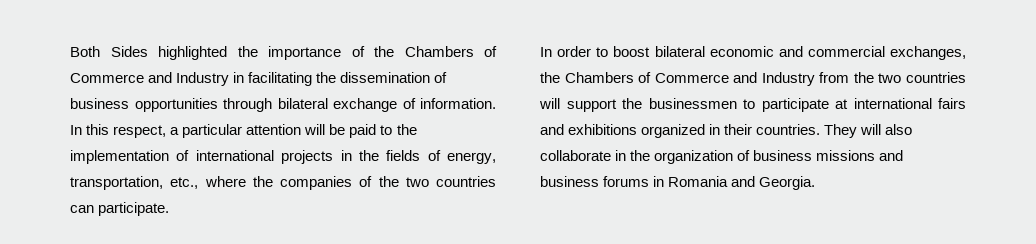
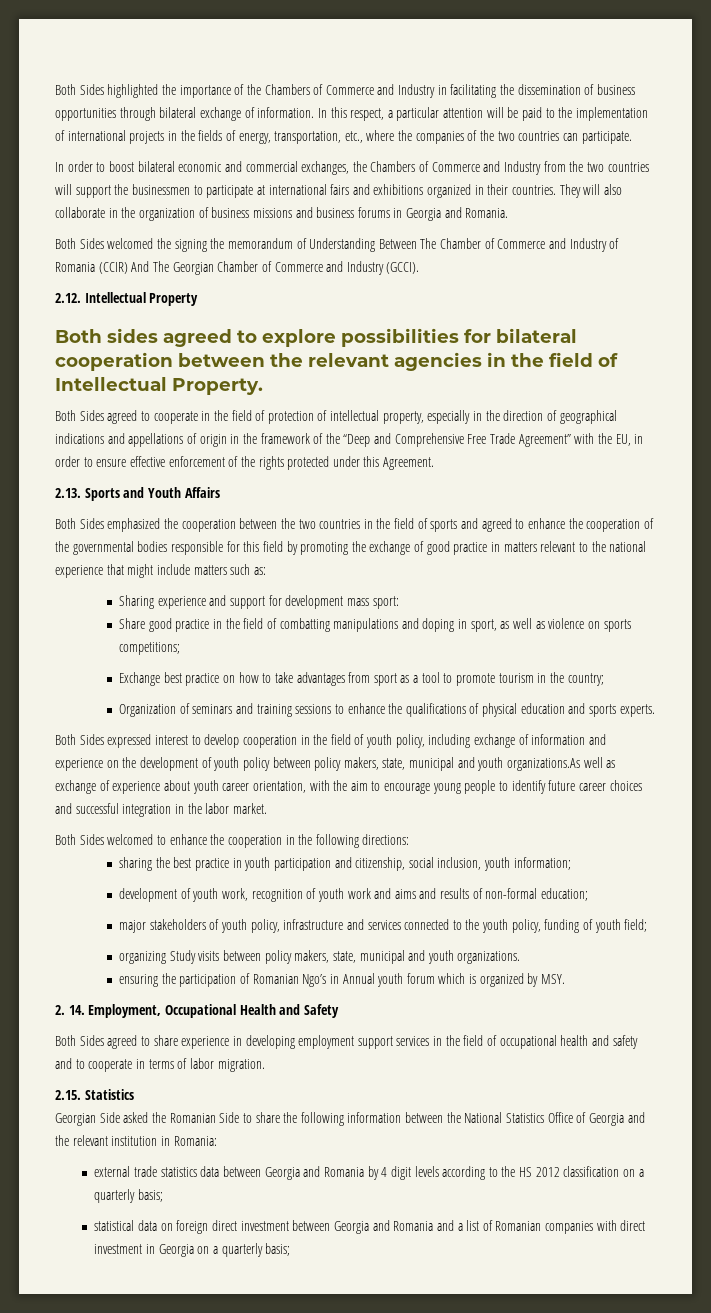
- They will also collaborate in the organization of business missions and business forums in Romania and Georgia.
+ They will also collaborate in the organization of business missions and business forums in Georgia and Romania.
+ Both Sides welcomed the signing the memorandum of Understanding Between The Chamber of Commerce and Industry of Romania (CCIR) And The Georgian Chamber of Commerce and Industry (GCCI).
+ 2.12. Intellectual Property
+ Both sides agreed to explore possibilities for bilateral cooperation between the relevant agencies in the field of Intellectual Property.
+ Both Sides agreed to cooperate in the field of protection of intellectual property, especially in the direction of geographical indications and appellations of origin in the framework of the “Deep and Comprehensive Free Trade Agreement” with the EU, in order to ensure effective enforcement of the rights protected under this Agreement.
+ 2.13. Sports and Youth Affairs
+ Both Sides emphasized the cooperation between the two countries in the field of sports and agreed to enhance the cooperation of the governmental bodies responsible for this field by promoting the exchange of good practice in matters relevant to the national experience that might include matters such as:
+ Sharing experience and support for development mass sport:
+ Share good practice in the field of combatting manipulations and doping in sport, as well as violence on sports competitions;
+ Exchange best practice on how to take advantages from sport as a tool to promote tourism in the country;
+ Organization of seminars and training sessions to enhance the qualifications of physical education and sports experts.
+ Both Sides expressed interest to develop cooperation in the field of youth policy, including exchange of information and experience on the development of youth policy between policy makers, state, municipal and youth organizations.As well as exchange of experience about youth career orientation, with the aim to encourage young people to identify future career choices and successful integration in the labor market.
+ Both Sides welcomed to enhance the cooperation in the following directions:
+ sharing the best practice in youth participation and citizenship, social inclusion, youth information;
+ development of youth work, recognition of youth work and aims and results of non-formal education;
+ major stakeholders of youth policy, infrastructure and services connected to the youth policy, funding of youth field;
+ organizing Study visits between policy makers, state, municipal and youth organizations.
+ ensuring the participation of Romanian Ngo’s in Annual youth forum which is organized by MSY.
+ 2. 14. Employment, Occupational Health and Safety
+ Both Sides agreed to share experience in developing employment support services in the field of occupational health and safety and to cooperate in terms of labor migration.
+ 2.15. Statistics
+ Georgian Side asked the Romanian Side to share the following information between the National Statistics Office of Georgia and the relevant institution in Romania:
+ external trade statistics data between Georgia and Romania by 4 digit levels according to the HS 2012 classification on a quarterly basis;
+ statistical data on foreign direct investment between Georgia and Romania and a list of Romanian companies with direct investment in Georgia on a quarterly basis;

